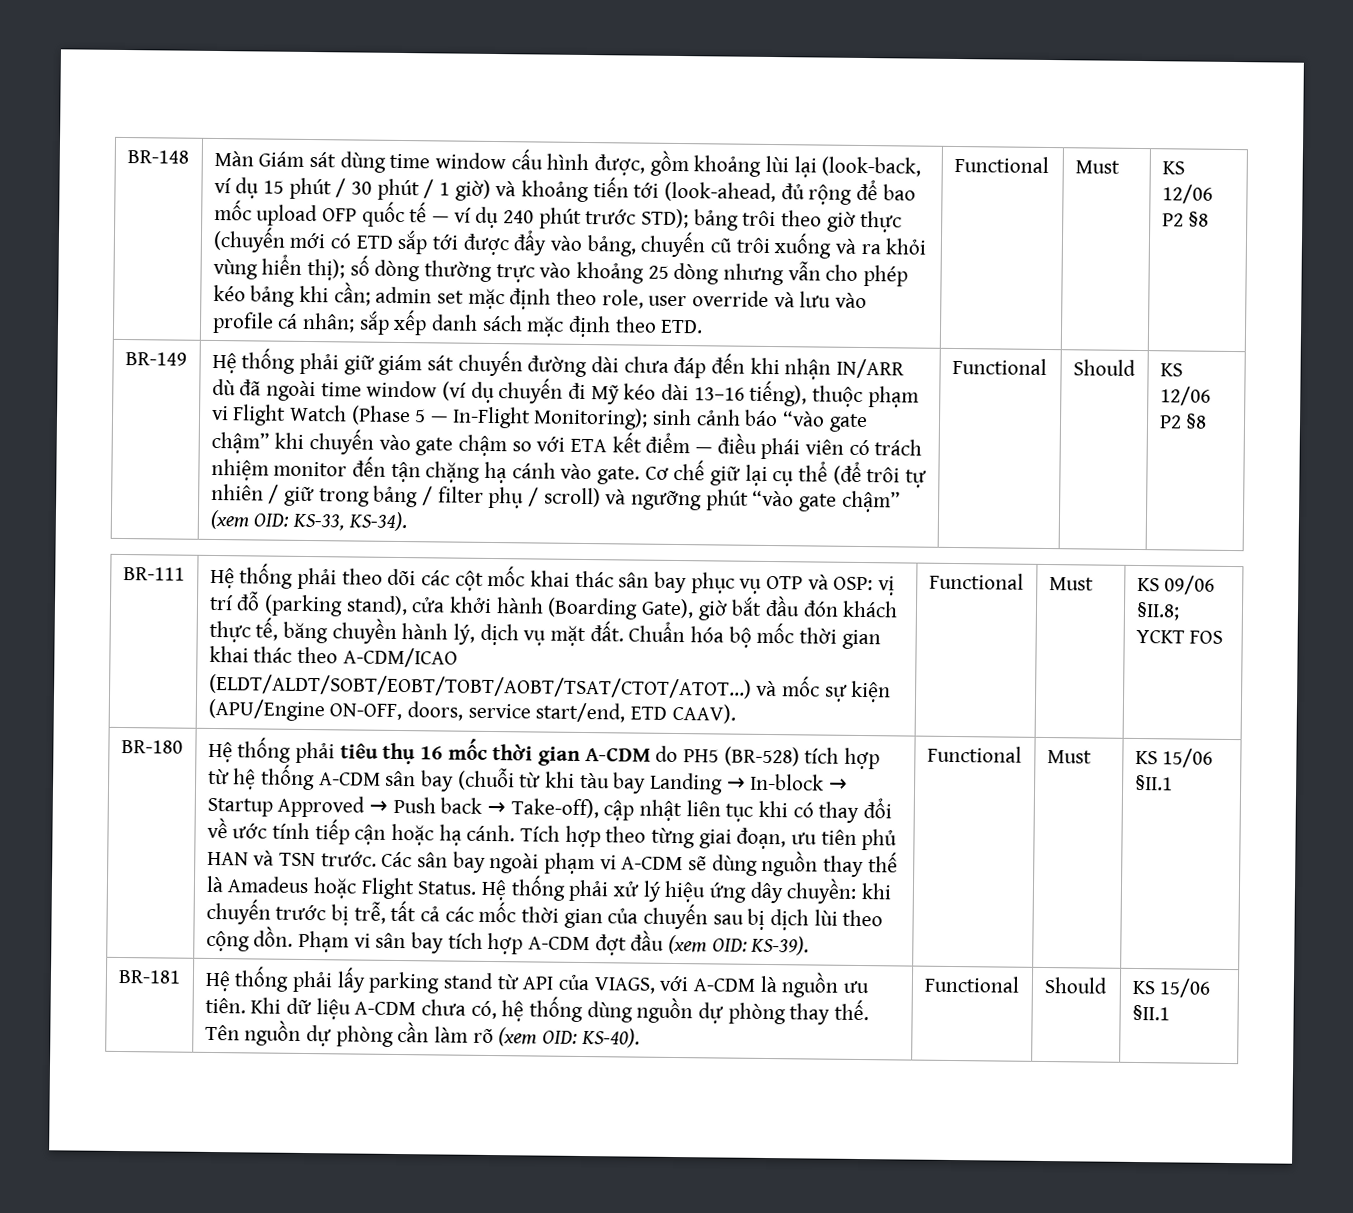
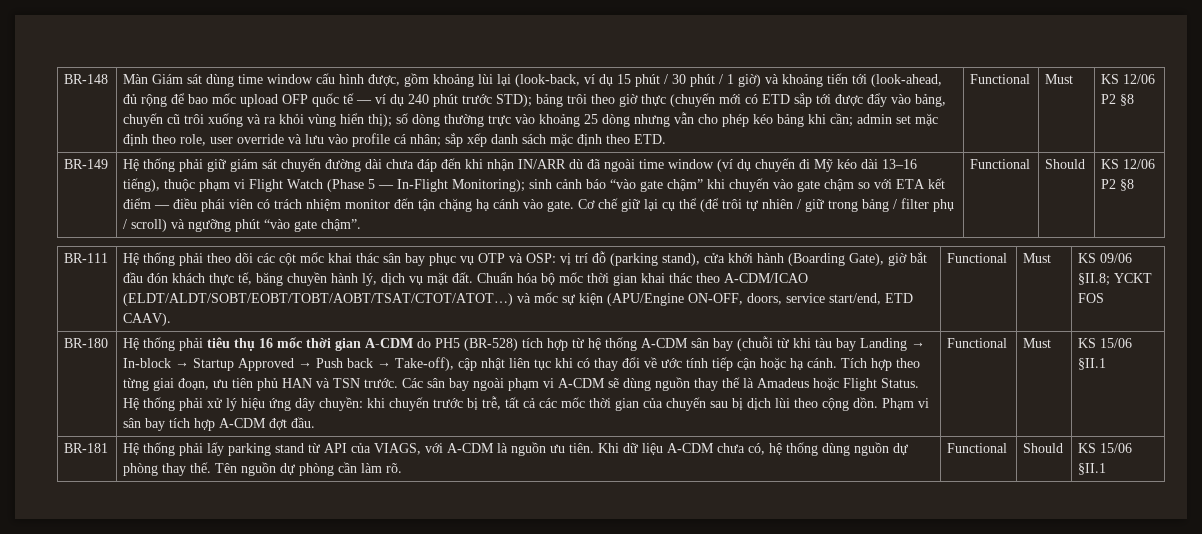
- Cơ chế giữ lại cụ thể (để trôi tự nhiên / giữ trong bảng / filter phụ / scroll) và ngưỡng phút “vào gate chậm” (xem OID: KS-33, KS-34).
+ Cơ chế giữ lại cụ thể (để trôi tự nhiên / giữ trong bảng / filter phụ / scroll) và ngưỡng phút “vào gate chậm”.
- Phạm vi sân bay tích hợp A-CDM đợt đầu (xem OID: KS-39).
+ Phạm vi sân bay tích hợp A-CDM đợt đầu.
- Tên nguồn dự phòng cần làm rõ (xem OID: KS-40).
+ Tên nguồn dự phòng cần làm rõ.

